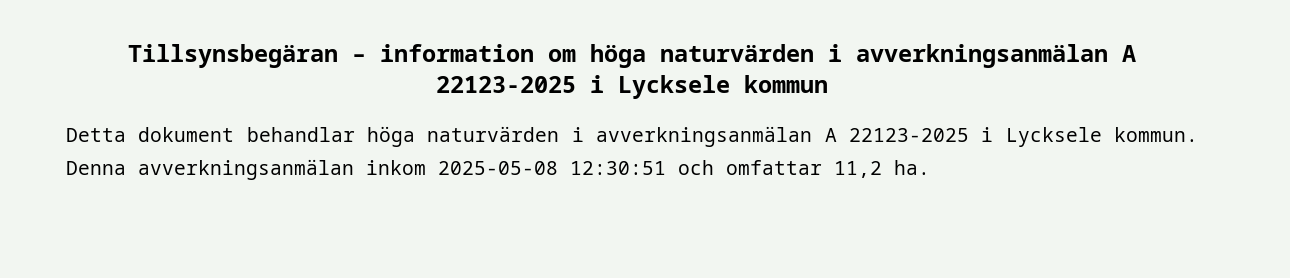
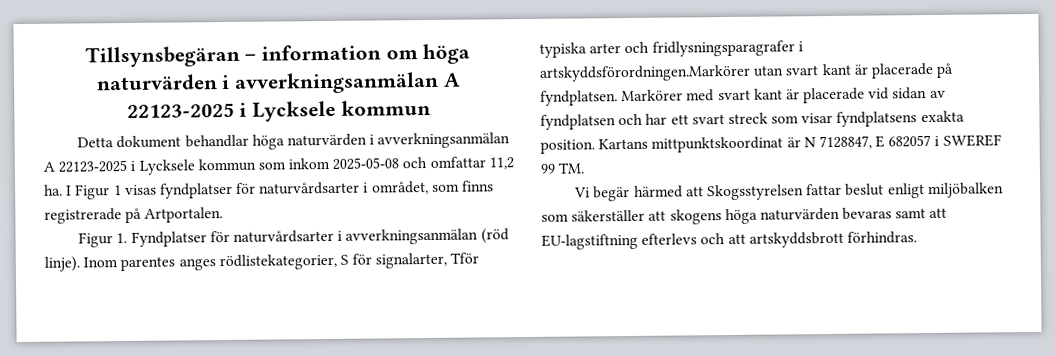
- Detta dokument behandlar höga naturvärden i avverkningsanmälan A 22123-2025 i Lycksele kommun. Denna avverkningsanmälan inkom 2025-05-08 12:30:51 och omfattar 11,2 ha.
+ Detta dokument behandlar höga naturvärden i avverkningsanmälan A 22123-2025 i Lycksele kommun som inkom 2025-05-08 och omfattar 11,2 ha.
+ I Figur 1 visas fyndplatser för naturvårdsarter i området, som finns registrerade på Artportalen.
+ Figur 1. Fyndplatser för naturvårdsarter i avverkningsanmälan (röd linje). Inom parentes anges rödlistekategorier, S för signalarter, Tför typiska arter och fridlysningsparagrafer i artskyddsförordningen.Markörer utan svart kant är placerade på fyndplatsen. Markörer med svart kant är placerade vid sidan av fyndplatsen och har ett svart streck som visar fyndplatsens exakta position. Kartans mittpunktskoordinat är N 7128847, E 682057 i SWEREF 99 TM.
+ Vi begär härmed att Skogsstyrelsen fattar beslut enligt miljöbalken som säkerställer att skogens höga naturvärden bevaras samt att EU-lagstiftning efterlevs och att artskyddsbrott förhindras.

